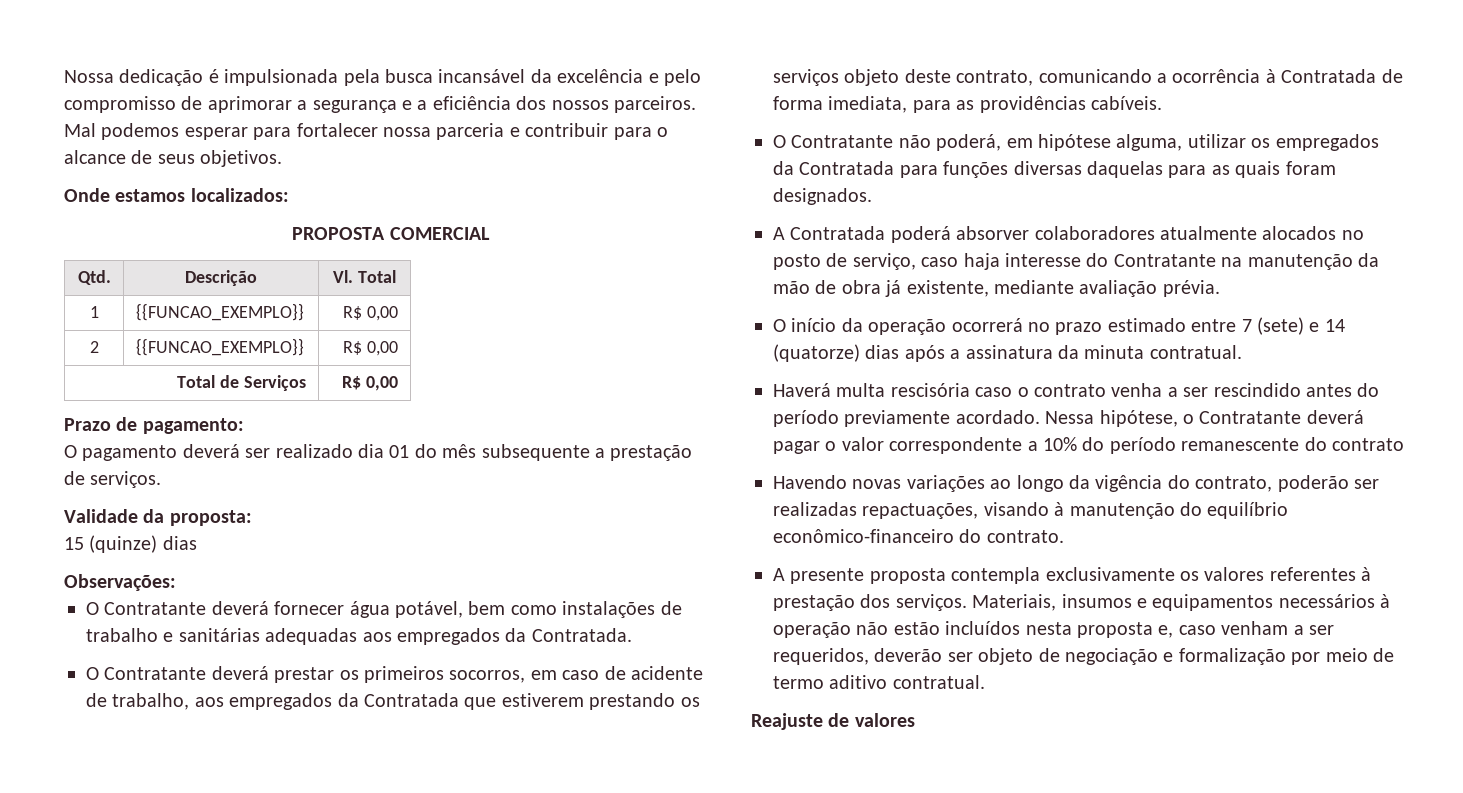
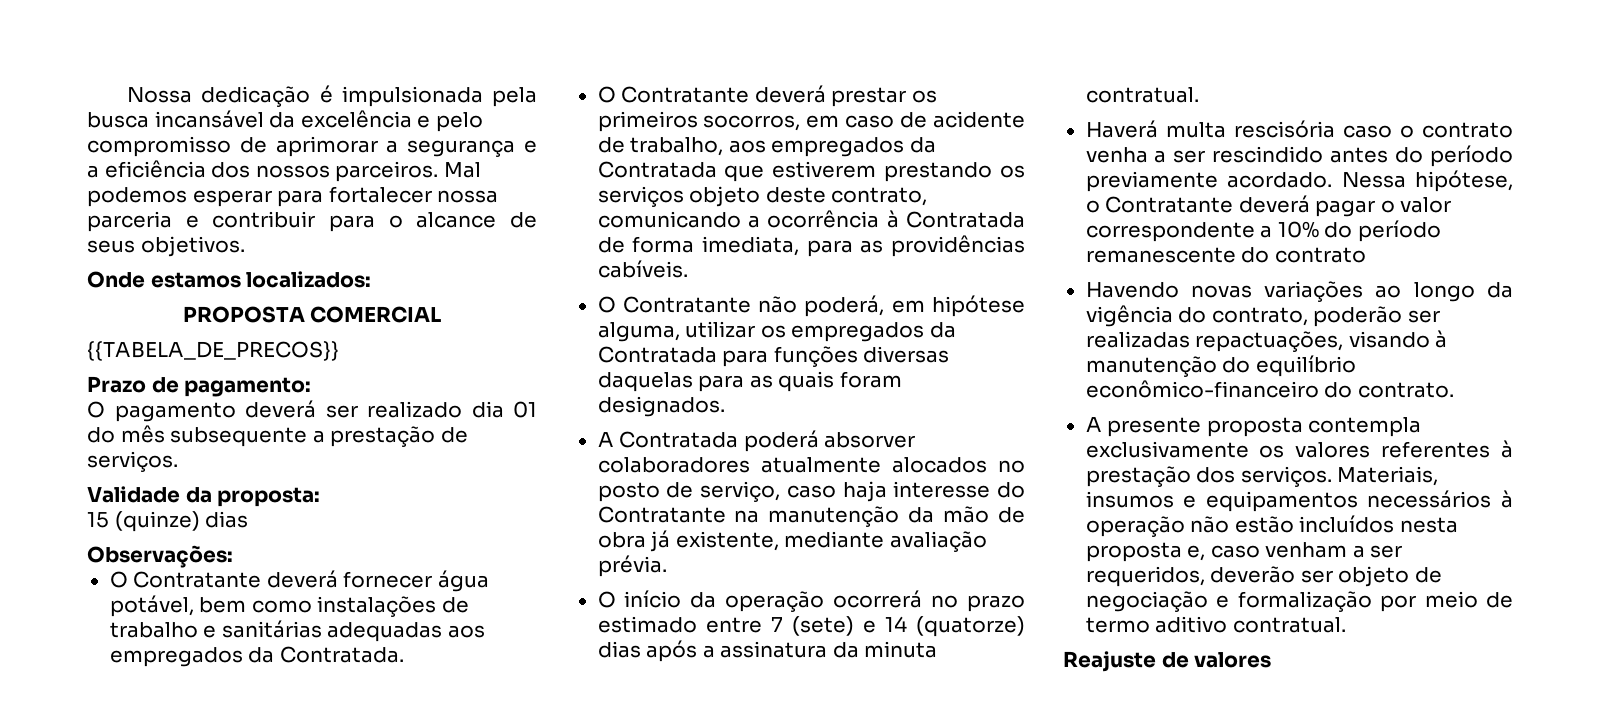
- Qtd. | Descrição | Vl. Total
- 1 | {{FUNCAO_EXEMPLO}} | R$ 0,00
- 2 | {{FUNCAO_EXEMPLO}} | R$ 0,00
- Total de Serviços | R$ 0,00
+ {{TABELA_DE_PRECOS}}

